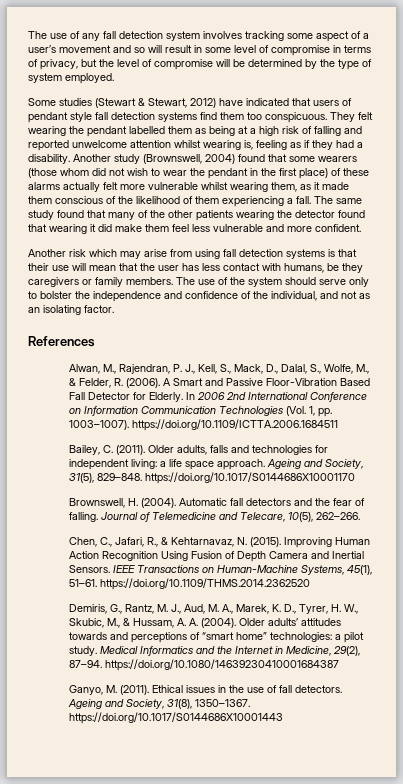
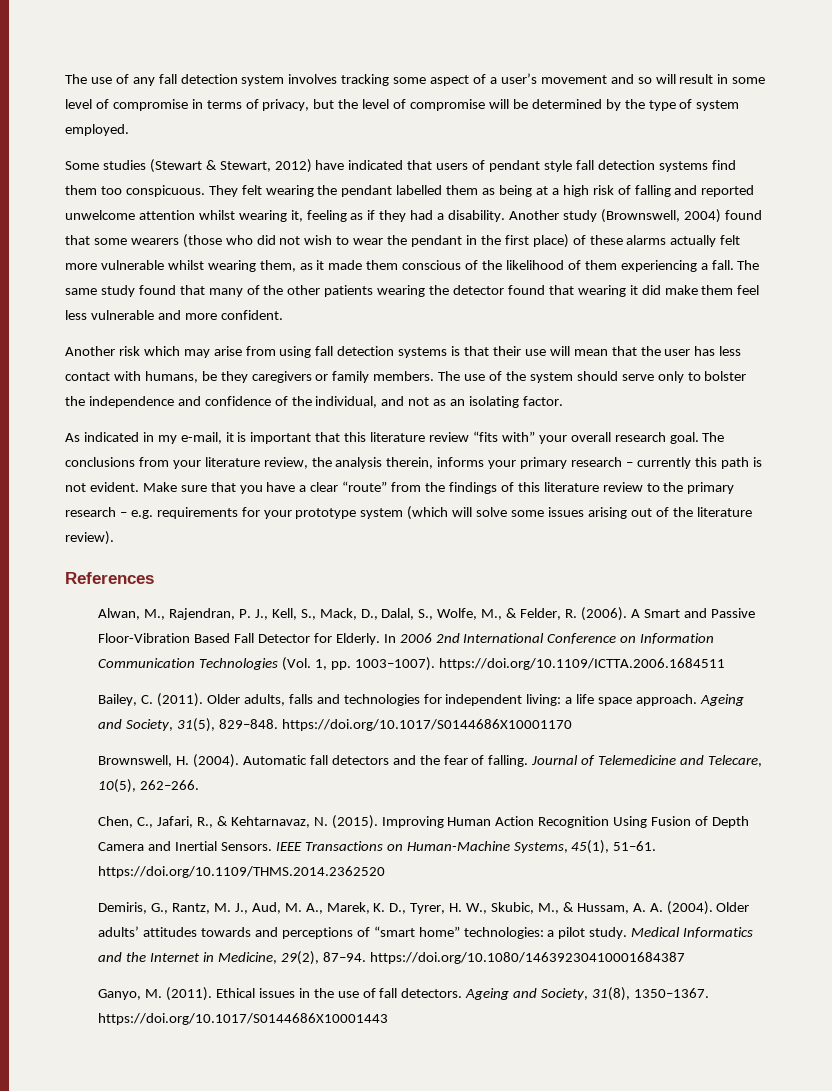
- They felt wearing the pendant labelled them as being at a high risk of falling and reported unwelcome attention whilst wearing is, feeling as if they had a disability.
+ They felt wearing the pendant labelled them as being at a high risk of falling and reported unwelcome attention whilst wearing it, feeling as if they had a disability.
- Another study (Brownswell, 2004) found that some wearers (those whom did not wish to wear the pendant in the first place) of these alarms actually felt more vulnerable whilst wearing them, as it made them conscious of the likelihood of them experiencing a fall.
+ Another study (Brownswell, 2004) found that some wearers (those who did not wish to wear the pendant in the first place) of these alarms actually felt more vulnerable whilst wearing them, as it made them conscious of the likelihood of them experiencing a fall.
+ As indicated in my e-mail, it is important that this literature review “fits with” your overall research goal. The conclusions from your literature review, the analysis therein, informs your primary research – currently this path is not evident. Make sure that you have a clear “route” from the findings of this literature review to the primary research – e.g. requirements for your prototype system (which will solve some issues arising out of the literature review).

